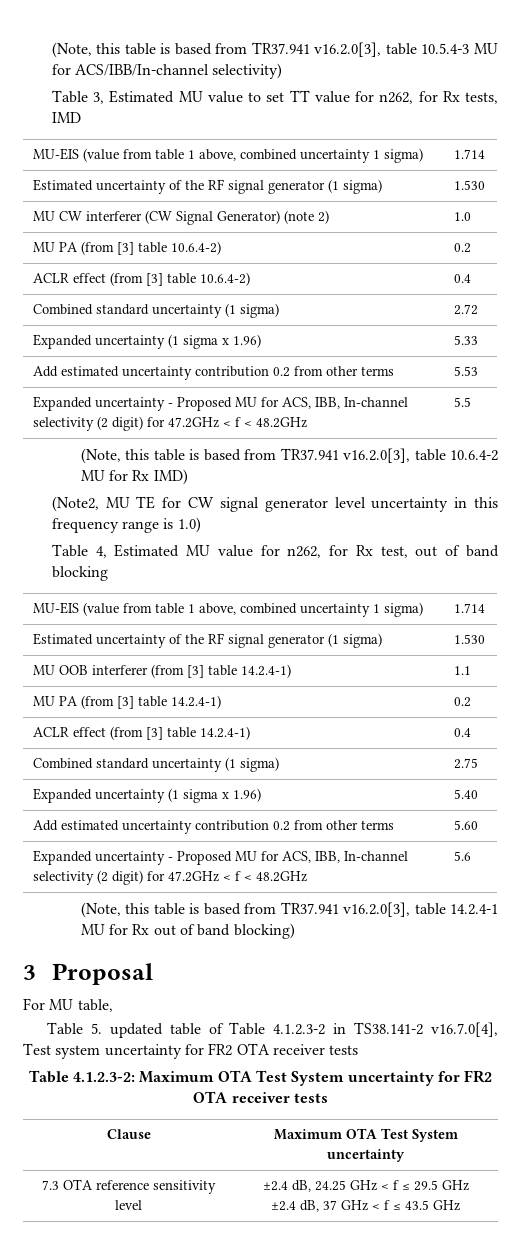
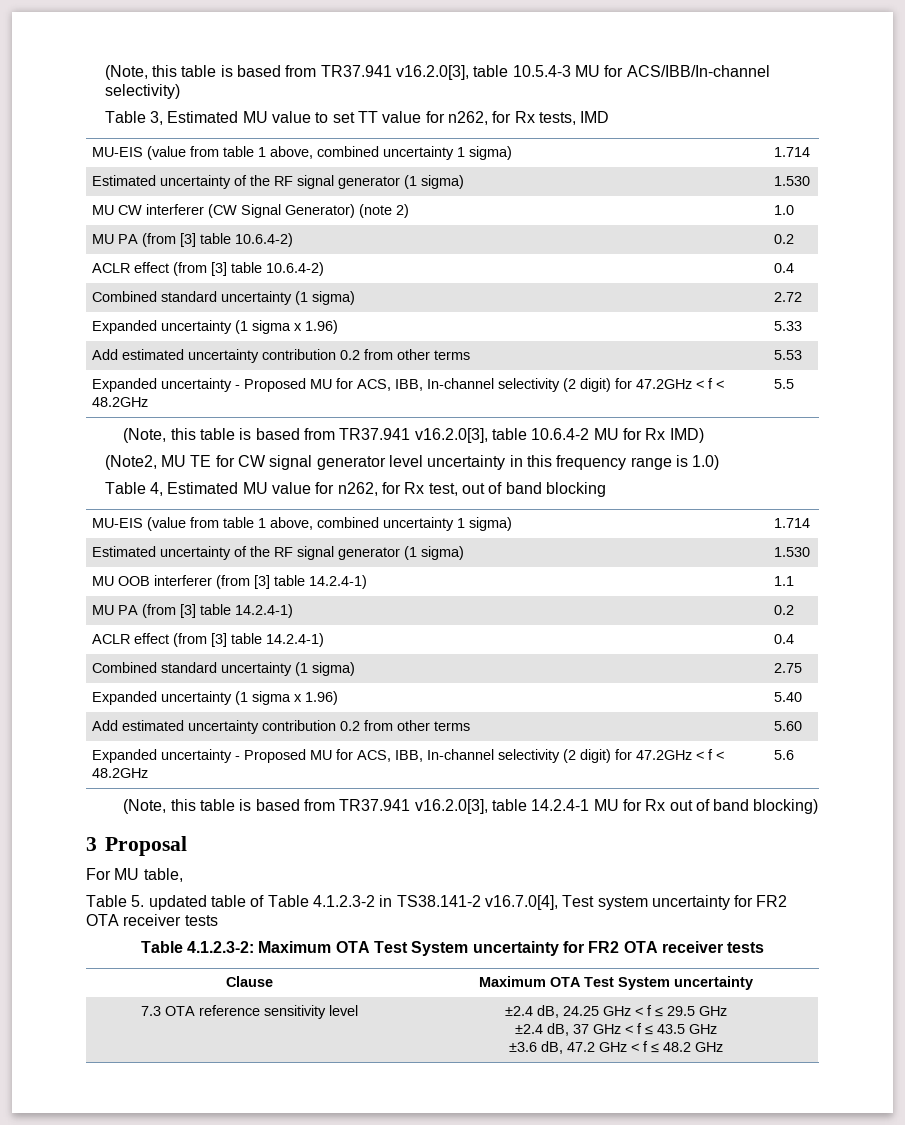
  7.3 OTA reference sensitivity level | ±2.4 dB, 24.25 GHz < f ≤ 29.5 GHz
  ±2.4 dB, 37 GHz < f ≤ 43.5 GHz
+ ±3.6 dB, 47.2 GHz < f ≤ 48.2 GHz

